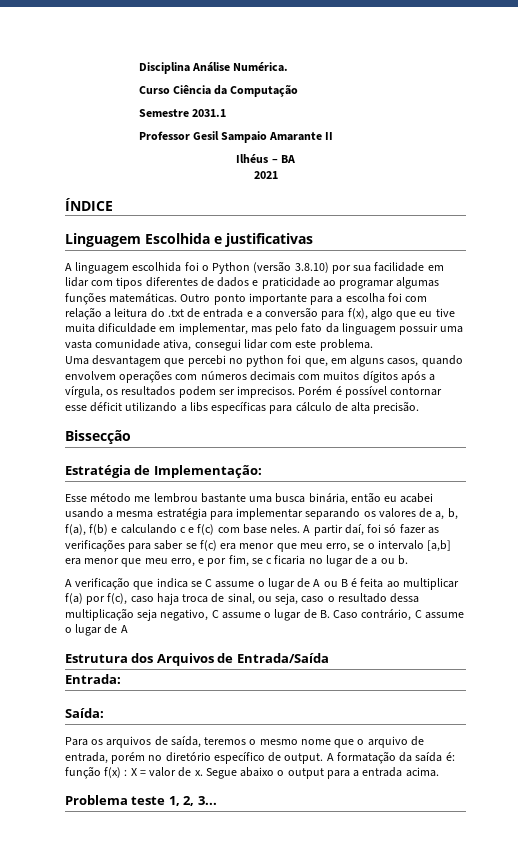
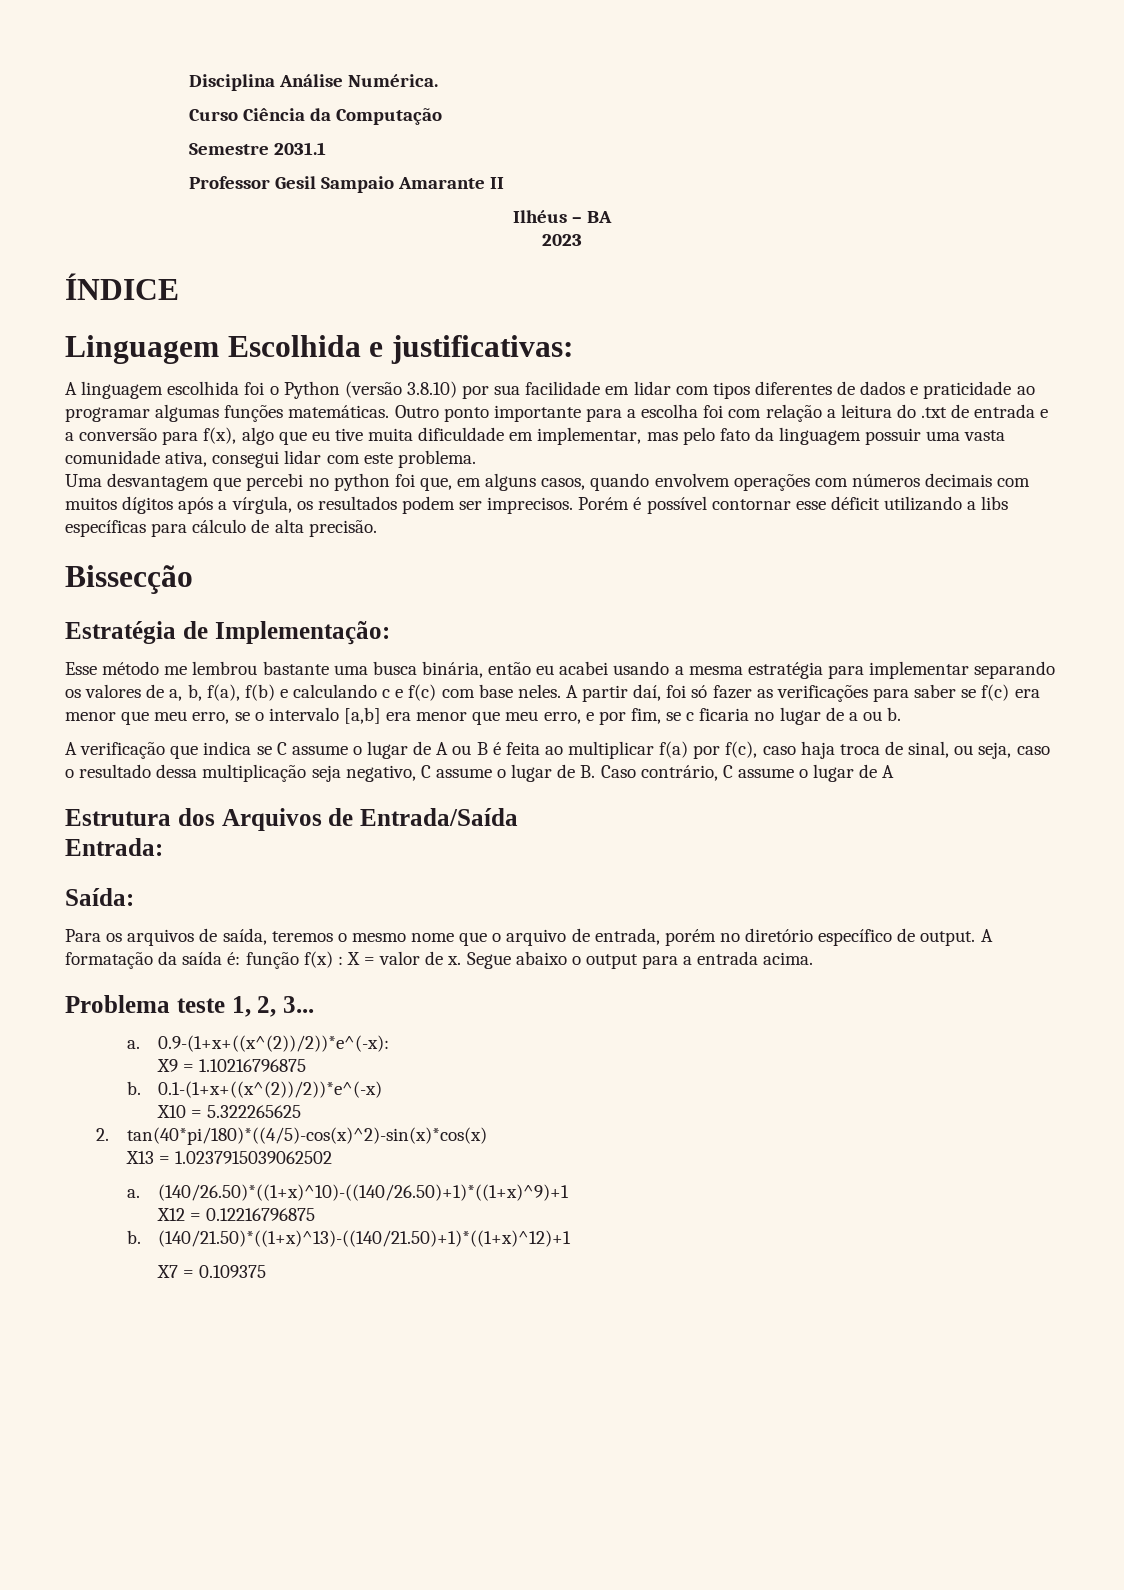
- 2021
+ 2023
- Linguagem Escolhida e justificativas
+ Linguagem Escolhida e justificativas:
+ a. 0.9-(1+x+((x^(2))/2))*e^(-x):
+ X9 = 1.10216796875
+ b. 0.1-(1+x+((x^(2))/2))*e^(-x)
+ X10 = 5.322265625
+ 2. tan(40*pi/180)*((4/5)-cos(x)^2)-sin(x)*cos(x)
+ X13 = 1.0237915039062502
+ a. (140/26.50)*((1+x)^10)-((140/26.50)+1)*((1+x)^9)+1
+ X12 = 0.12216796875
+ b. (140/21.50)*((1+x)^13)-((140/21.50)+1)*((1+x)^12)+1
+ X7 = 0.109375

